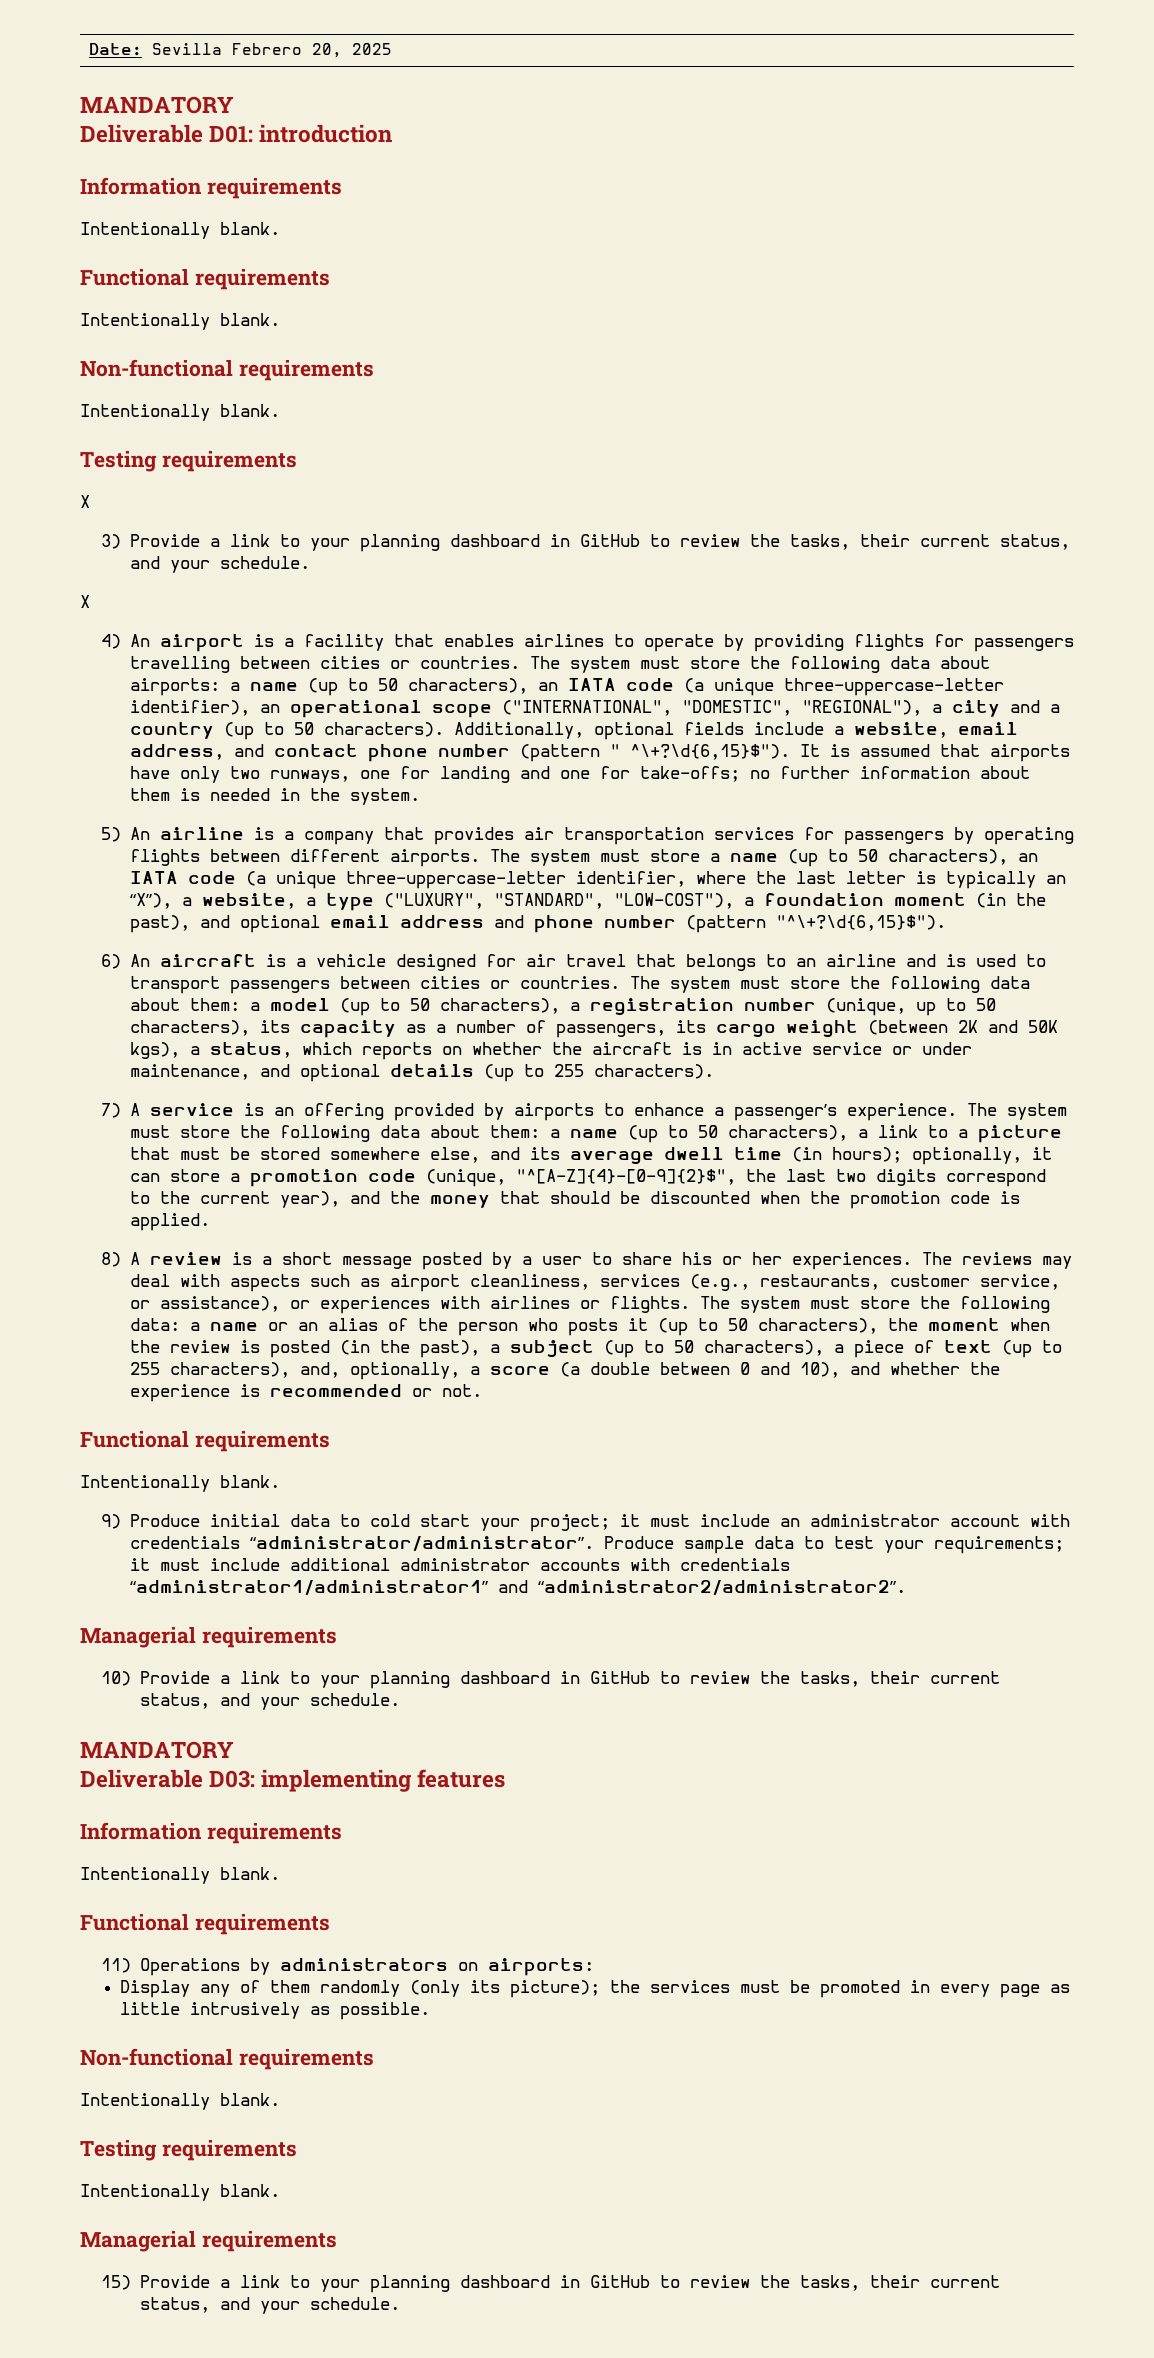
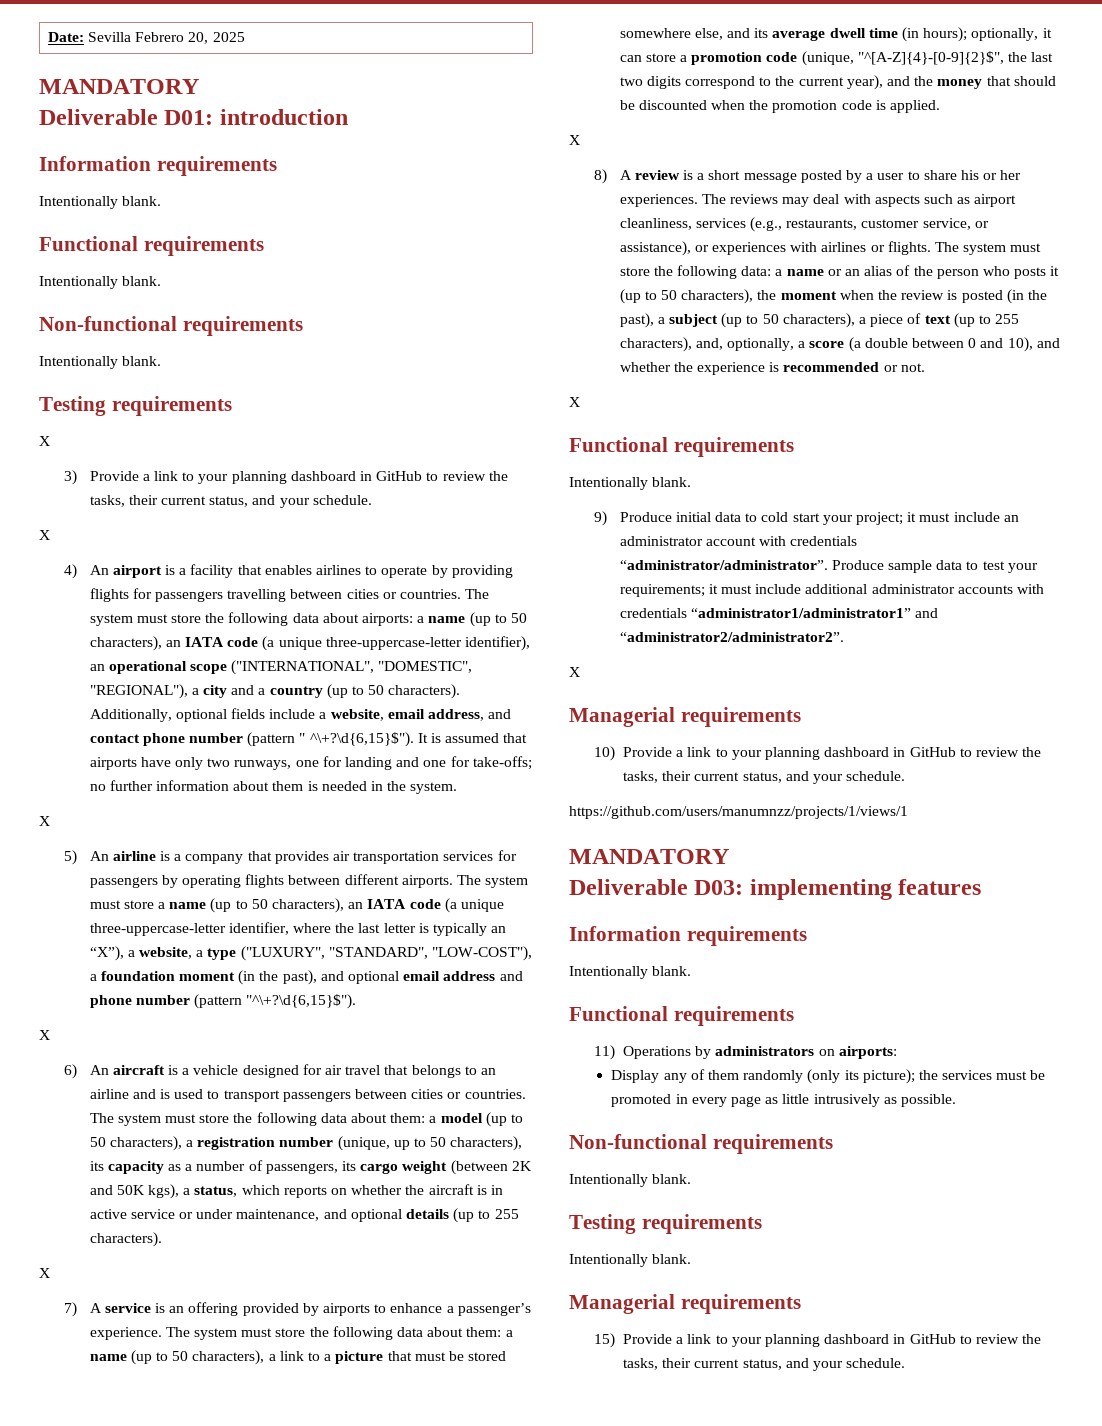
  It is assumed that airports have only two runways, one for landing and one for take-offs; no further information about them is needed in the system.
+ X
  The system must store a name (up to 50 characters), an IATA code (a unique three-uppercase-letter identifier, where the last letter is typically an “X”), a website, a type ("LUXURY", "STANDARD", "LOW-COST"), a foundation moment (in the past), and optional email address and phone number (pattern "^\+?\d{6,15}$").
+ X
  The system must store the following data about them: a model (up to 50 characters), a registration number (unique, up to 50 characters), its capacity as a number of passengers, its cargo weight (between 2K and 50K kgs), a status, which reports on whether the aircraft is in active service or under maintenance, and optional details (up to 255 characters).
+ X
  optionally, it can store a promotion code (unique, "^[A-Z]{4}-[0-9]{2}$", the last two digits correspond to the current year), and the money that should be discounted when the promotion code is applied.
+ X
  a name or an alias of the person who posts it (up to 50 characters), the moment when the review is posted (in the past), a subject (up to 50 characters), a piece of text (up to 255 characters), and, optionally, a score (a double between 0 and 10), and whether the experience is recommended or not.
+ X
  Produce sample data to test your requirements; it must include additional administrator accounts with credentials “administrator1/administrator1” and “administrator2/administrator2”.
+ X
+ https://github.com/users/manumnzz/projects/1/views/1

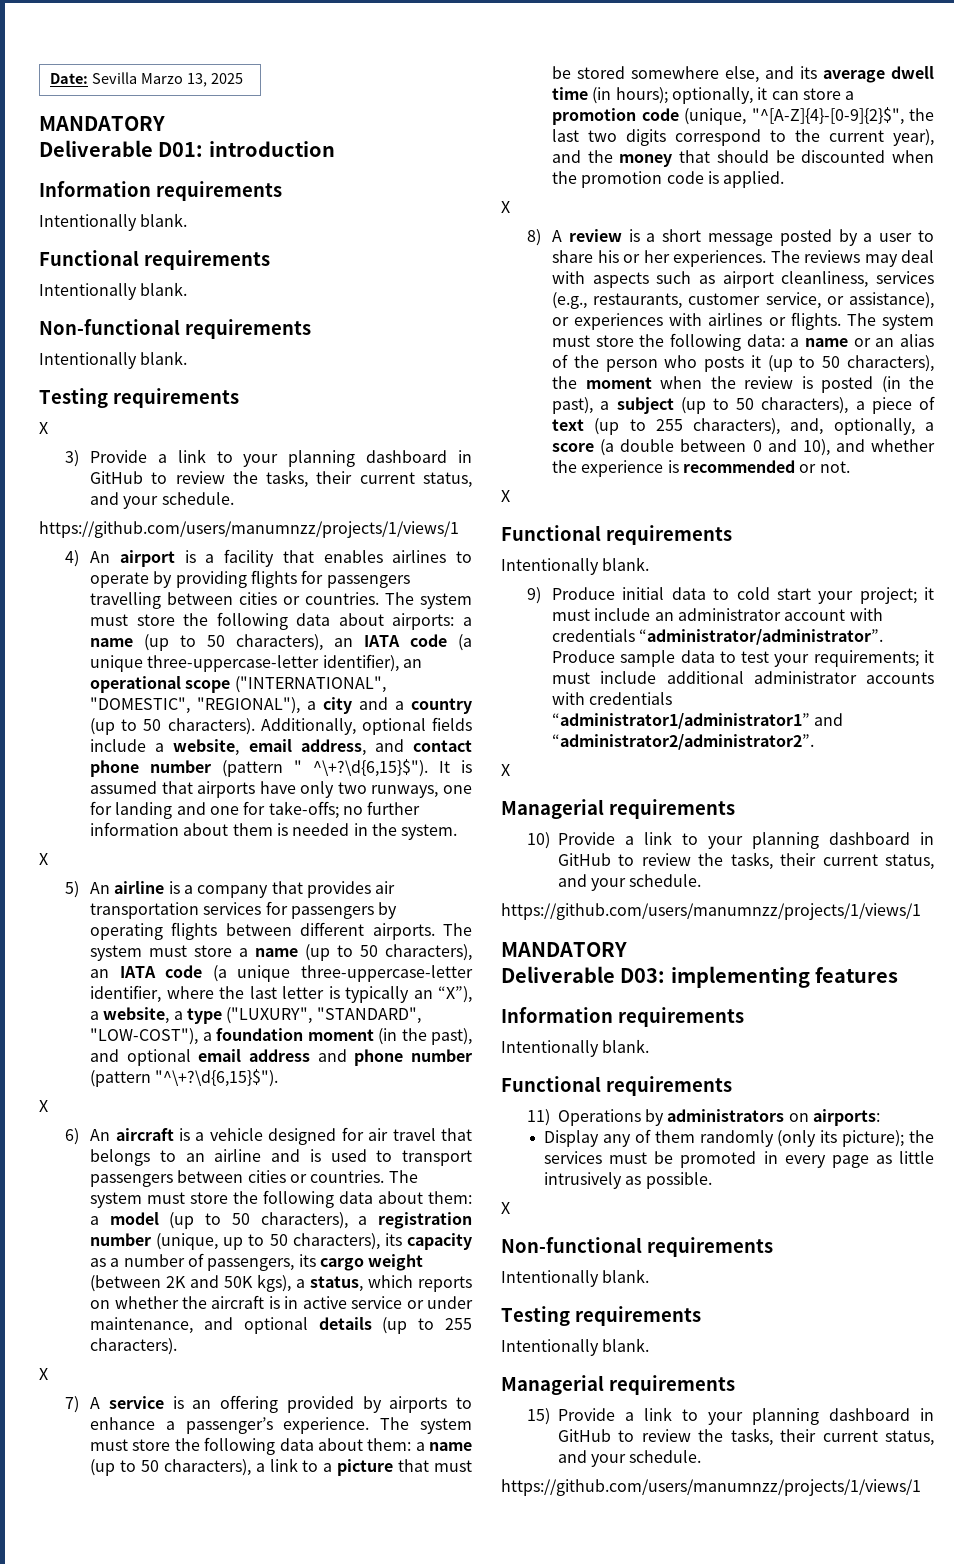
- Date: Sevilla Febrero 20, 2025
+ Date: Sevilla Marzo 13, 2025
  3) Provide a link to your planning dashboard in GitHub to review the tasks, their current status, and your schedule.
- X
+ https://github.com/users/manumnzz/projects/1/views/1
  Display any of them randomly (only its picture); the services must be promoted in every page as little intrusively as possible.
+ X
  15) Provide a link to your planning dashboard in GitHub to review the tasks, their current status, and your schedule.
+ https://github.com/users/manumnzz/projects/1/views/1

